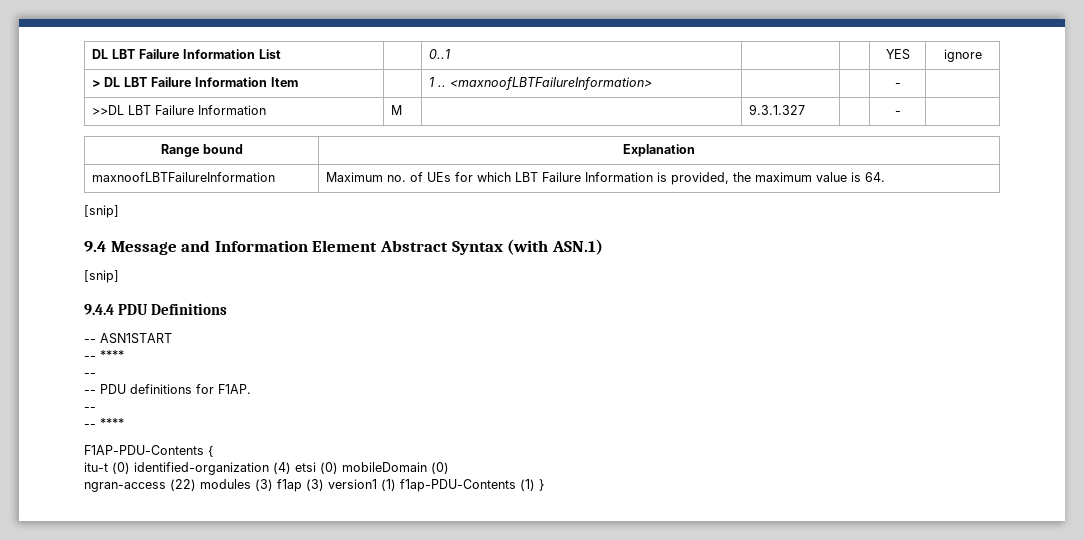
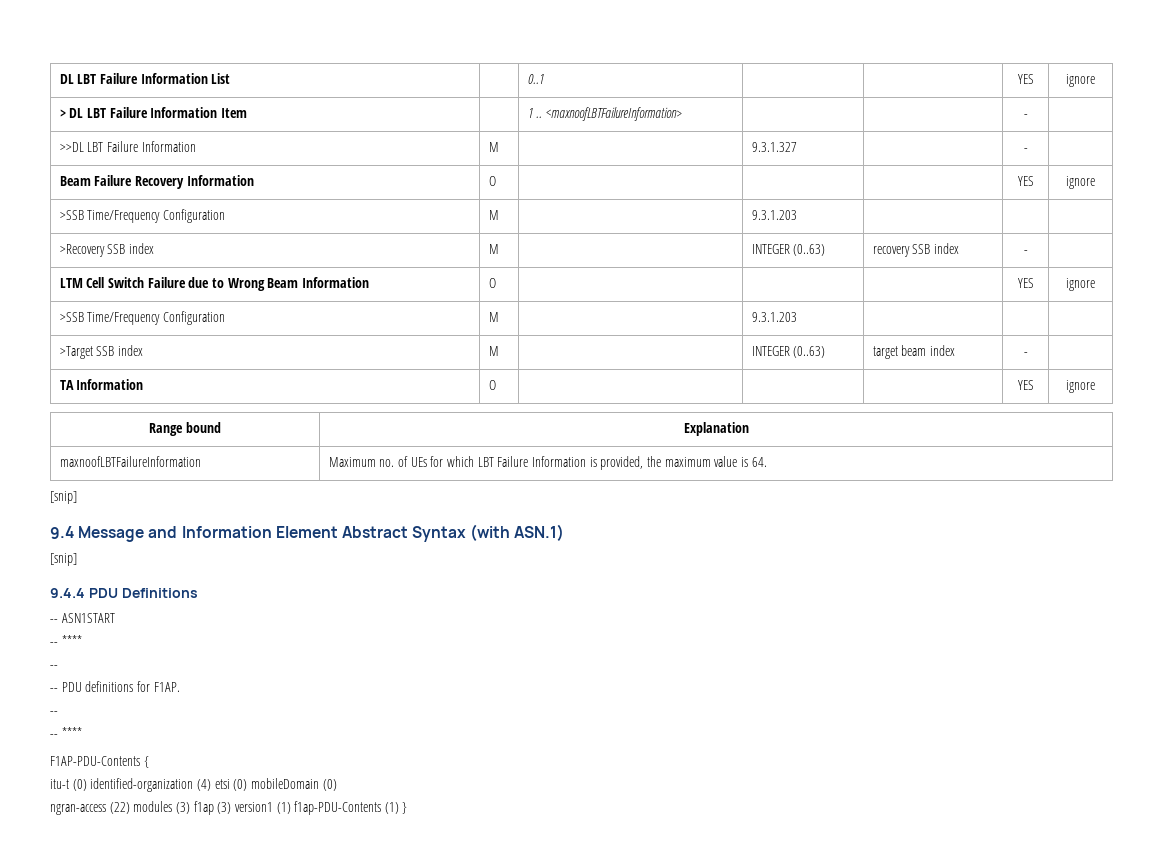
+ Beam Failure Recovery Information | O | | | | YES | ignore
+ >SSB Time/Frequency Configuration | M | | 9.3.1.203 | | |
+ >Recovery SSB index | M | | INTEGER (0..63) | recovery SSB index | - |
+ LTM Cell Switch Failure due to Wrong Beam Information | O | | | | YES | ignore
+ >SSB Time/Frequency Configuration | M | | 9.3.1.203 | | |
+ >Target SSB index | M | | INTEGER (0..63) | target beam index | - |
+ TA Information | O | | | | YES | ignore

